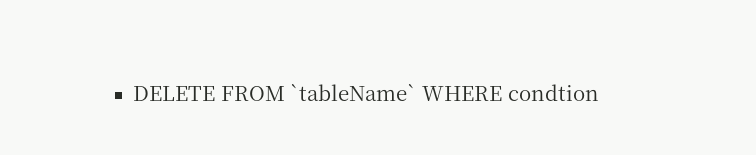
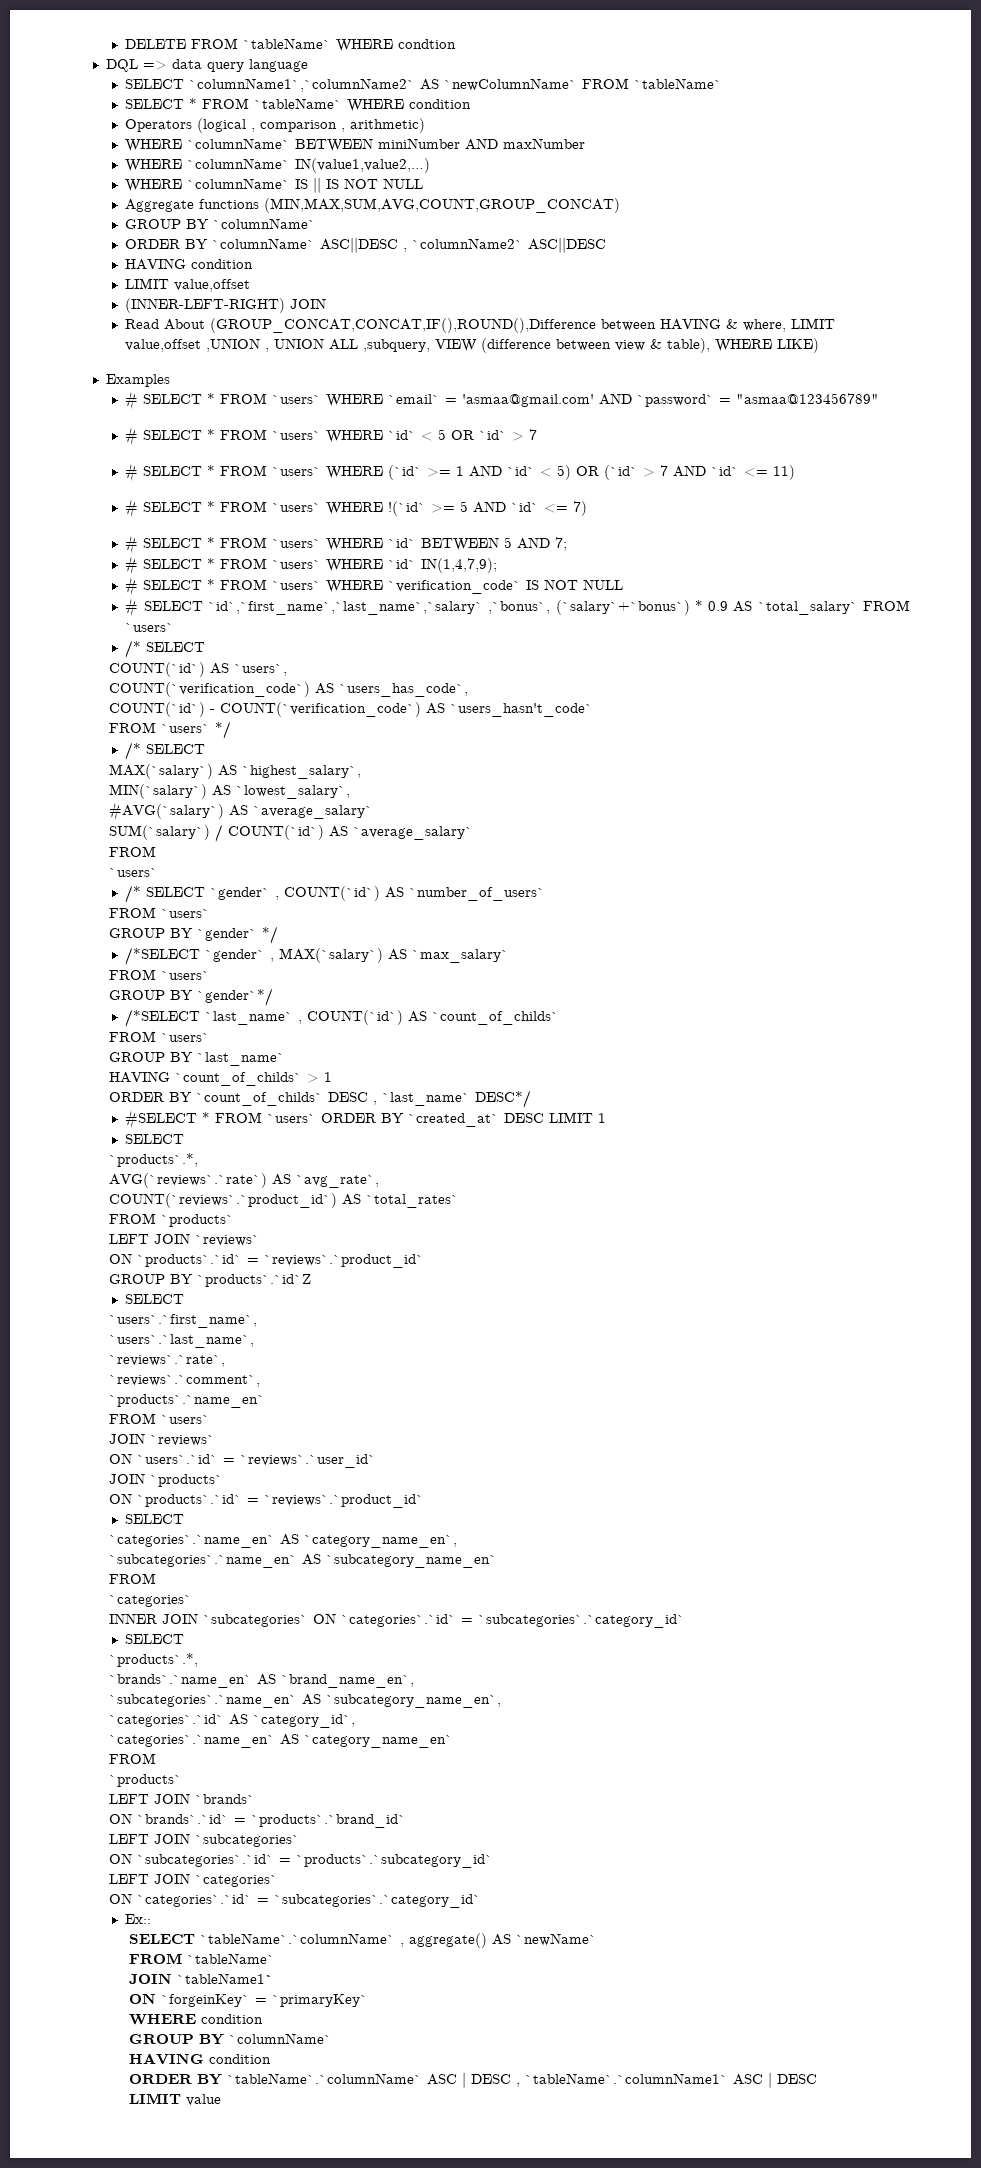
+ DQL => data query language
+ SELECT `columnName1`,`columnName2` AS `newColumnName` FROM `tableName`
+ SELECT * FROM `tableName` WHERE condition
+ Operators (logical , comparison , arithmetic)
+ WHERE `columnName` BETWEEN miniNumber AND maxNumber
+ WHERE `columnName` IN(value1,value2,…)
+ WHERE `columnName` IS || IS NOT NULL
+ Aggregate functions (MIN,MAX,SUM,AVG,COUNT,GROUP_CONCAT)
+ GROUP BY `columnName`
+ ORDER BY `columnName` ASC||DESC , `columnName2` ASC||DESC
+ HAVING condition
+ LIMIT value,offset
+ (INNER-LEFT-RIGHT) JOIN
+ Read About (GROUP_CONCAT,CONCAT,IF(),ROUND(),Difference between HAVING & where, LIMIT value,offset ,UNION , UNION ALL ,subquery, VIEW (difference between view & table), WHERE LIKE)
+ Examples
+ # SELECT * FROM `users` WHERE `email` = 'asmaa@gmail.com' AND `password` = "asmaa@123456789"
+ # SELECT * FROM `users` WHERE `id` < 5 OR `id` > 7
+ # SELECT * FROM `users` WHERE (`id` >= 1 AND `id` < 5) OR (`id` > 7 AND `id` <= 11)
+ # SELECT * FROM `users` WHERE !(`id` >= 5 AND `id` <= 7)
+ # SELECT * FROM `users` WHERE `id` BETWEEN 5 AND 7;
+ # SELECT * FROM `users` WHERE `id` IN(1,4,7,9);
+ # SELECT * FROM `users` WHERE `verification_code` IS NOT NULL
+ # SELECT `id`,`first_name`,`last_name`,`salary` ,`bonus`, (`salary`+`bonus`) * 0.9 AS `total_salary` FROM `users`
+ /* SELECT
+ COUNT(`id`) AS `users`,
+ COUNT(`verification_code`) AS `users_has_code`,
+ COUNT(`id`) - COUNT(`verification_code`) AS `users_hasn't_code`
+ FROM `users` */
+ /* SELECT
+ MAX(`salary`) AS `highest_salary`,
+ MIN(`salary`) AS `lowest_salary`,
+ #AVG(`salary`) AS `average_salary`
+ SUM(`salary`) / COUNT(`id`) AS `average_salary`
+ FROM
+ `users`
+ /* SELECT `gender` , COUNT(`id`) AS `number_of_users`
+ FROM `users`
+ GROUP BY `gender` */
+ /*SELECT `gender` , MAX(`salary`) AS `max_salary`
+ FROM `users`
+ GROUP BY `gender`*/
+ /*SELECT `last_name` , COUNT(`id`) AS `count_of_childs`
+ FROM `users`
+ GROUP BY `last_name`
+ HAVING `count_of_childs` > 1
+ ORDER BY `count_of_childs` DESC , `last_name` DESC*/
+ #SELECT * FROM `users` ORDER BY `created_at` DESC LIMIT 1
+ SELECT
+ `products`.*,
+ AVG(`reviews`.`rate`) AS `avg_rate`,
+ COUNT(`reviews`.`product_id`) AS `total_rates`
+ FROM `products`
+ LEFT JOIN `reviews`
+ ON `products`.`id` = `reviews`.`product_id`
+ GROUP BY `products`.`id`Z
+ SELECT
+ `users`.`first_name`,
+ `users`.`last_name`,
+ `reviews`.`rate`,
+ `reviews`.`comment`,
+ `products`.`name_en`
+ FROM `users`
+ JOIN `reviews`
+ ON `users`.`id` = `reviews`.`user_id`
+ JOIN `products`
+ ON `products`.`id` = `reviews`.`product_id`
+ SELECT
+ `categories`.`name_en` AS `category_name_en`,
+ `subcategories`.`name_en` AS `subcategory_name_en`
+ FROM
+ `categories`
+ INNER JOIN `subcategories` ON `categories`.`id` = `subcategories`.`category_id`
+ SELECT
+ `products`.*,
+ `brands`.`name_en` AS `brand_name_en`,
+ `subcategories`.`name_en` AS `subcategory_name_en`,
+ `categories`.`id` AS `category_id`,
+ `categories`.`name_en` AS `category_name_en`
+ FROM
+ `products`
+ LEFT JOIN `brands`
+ ON `brands`.`id` = `products`.`brand_id`
+ LEFT JOIN `subcategories`
+ ON `subcategories`.`id` = `products`.`subcategory_id`
+ LEFT JOIN `categories`
+ ON `categories`.`id` = `subcategories`.`category_id`
+ Ex::
+ SELECT `tableName`.`columnName` , aggregate() AS `newName`
+ FROM `tableName`
+ JOIN `tableName1`
+ ON `forgeinKey` = `primaryKey`
+ WHERE condition
+ GROUP BY `columnName`
+ HAVING condition
+ ORDER BY `tableName`.`columnName` ASC | DESC , `tableName`.`columnName1` ASC | DESC
+ LIMIT value

